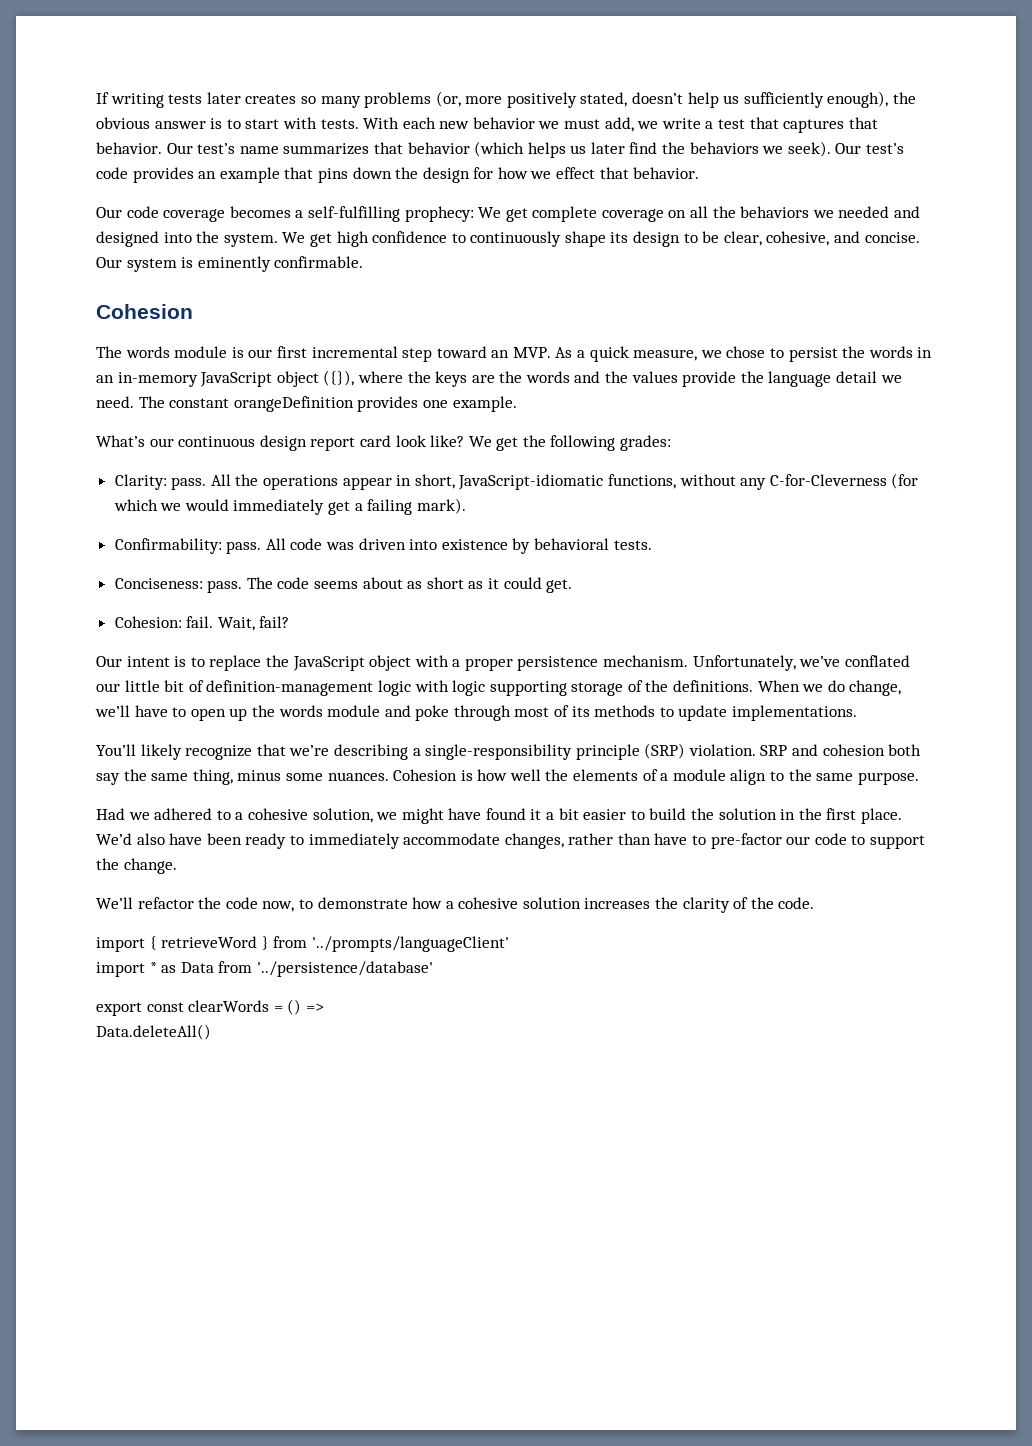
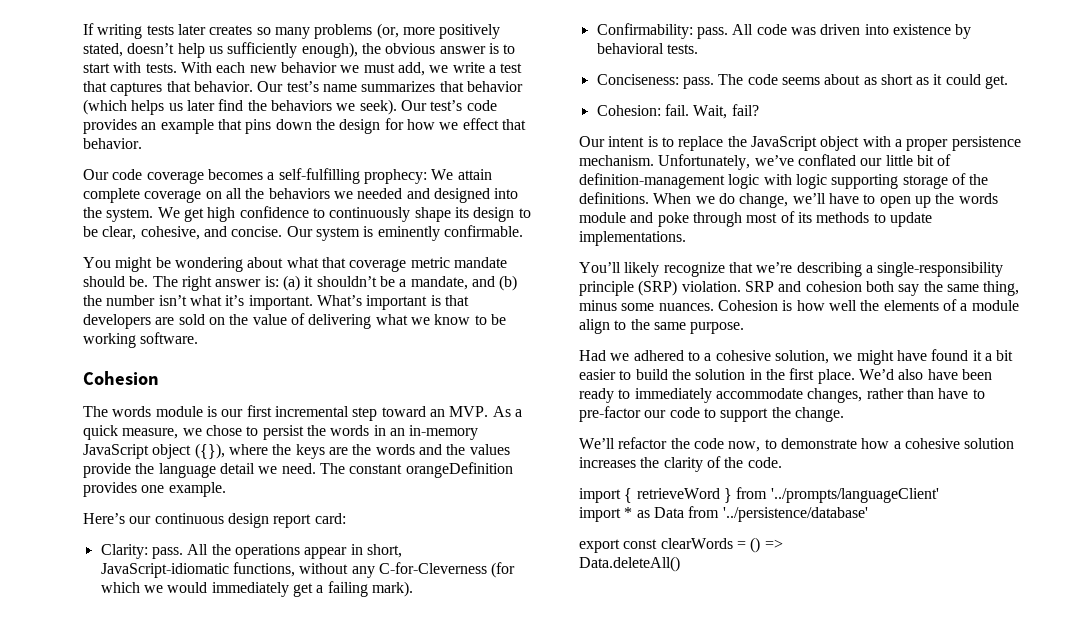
- Our code coverage becomes a self-fulfilling prophecy: We get complete coverage on all the behaviors we needed and designed into the system.
+ Our code coverage becomes a self-fulfilling prophecy: We attain complete coverage on all the behaviors we needed and designed into the system.
+ You might be wondering about what that coverage metric mandate should be. The right answer is: (a) it shouldn’t be a mandate, and (b) the number isn’t what it’s important. What’s important is that developers are sold on the value of delivering what we know to be working software.
- What’s our continuous design report card look like? We get the following grades:
+ Here’s our continuous design report card:

